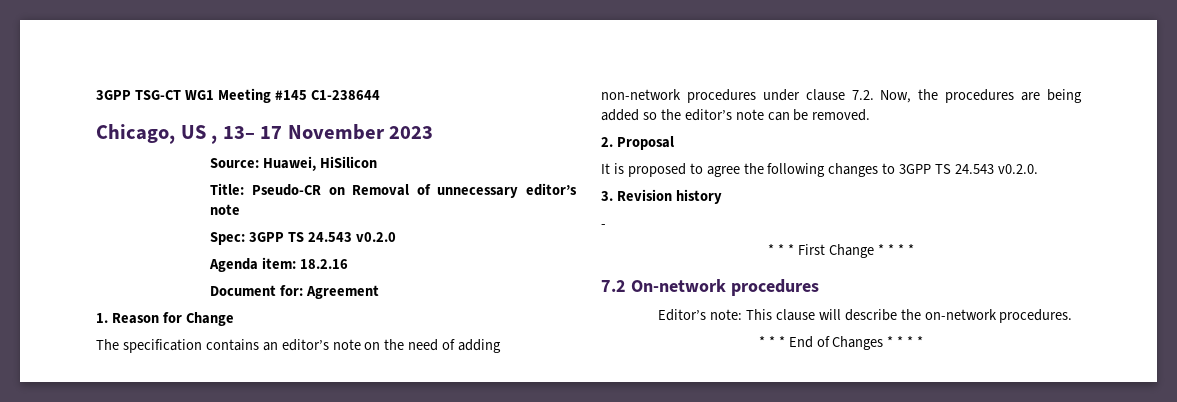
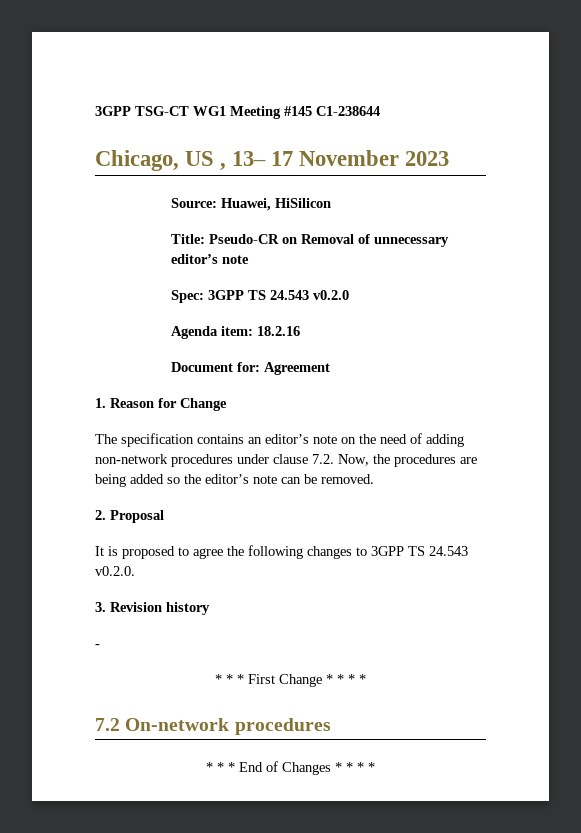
- Editor’s note: This clause will describe the on-network procedures.

